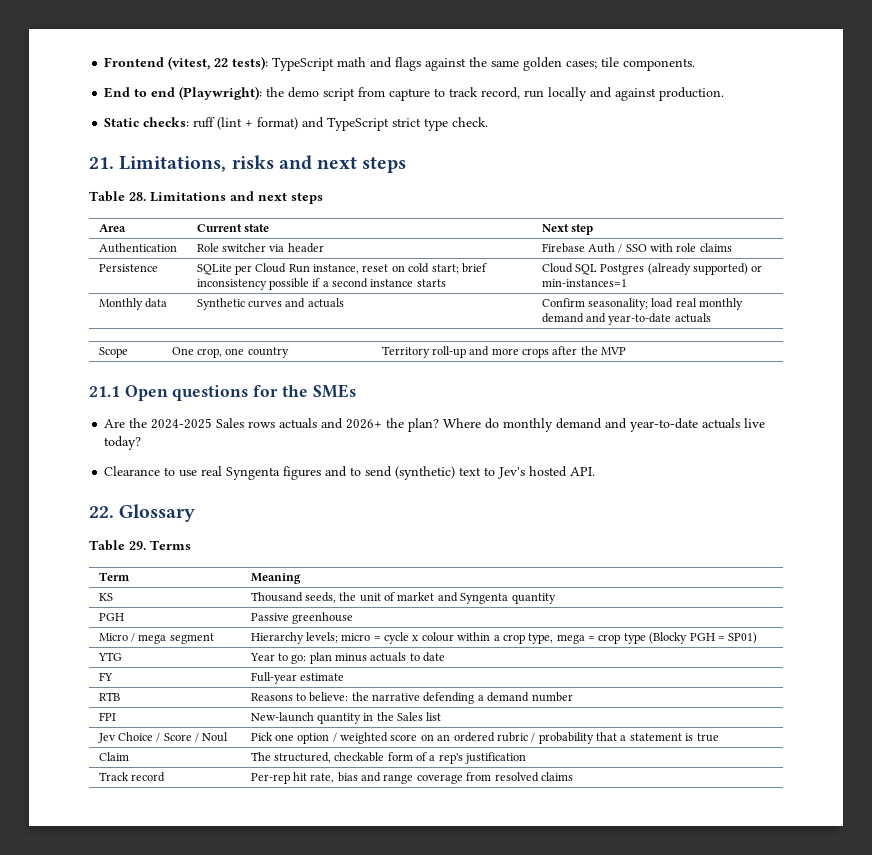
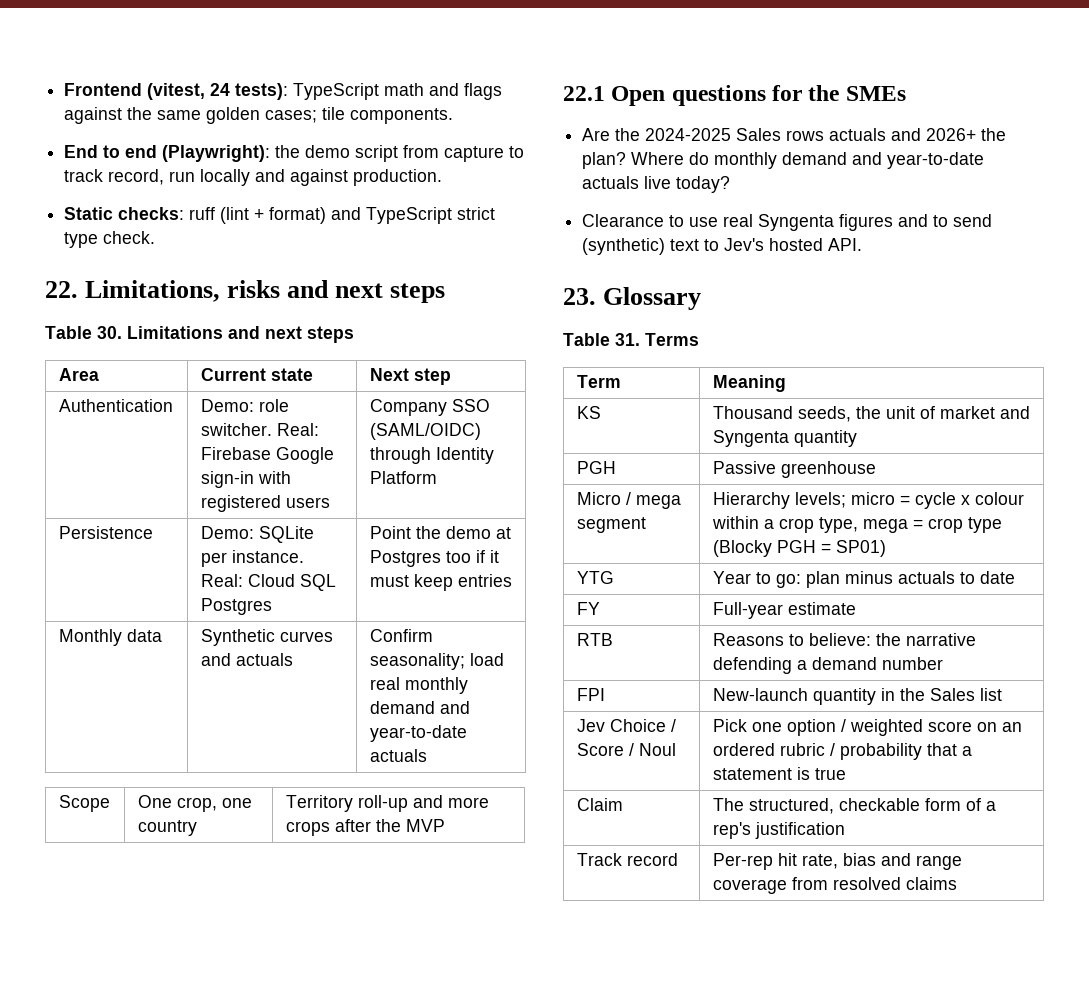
- Frontend (vitest, 22 tests): TypeScript math and flags against the same golden cases; tile components.
+ Frontend (vitest, 24 tests): TypeScript math and flags against the same golden cases; tile components.
- 21. Limitations, risks and next steps
+ 22. Limitations, risks and next steps
- Table 28. Limitations and next steps
+ Table 30. Limitations and next steps
- Authentication | Role switcher via header | Firebase Auth / SSO with role claims
+ Authentication | Demo: role switcher. Real: Firebase Google sign-in with registered users | Company SSO (SAML/OIDC) through Identity Platform
- Persistence | SQLite per Cloud Run instance, reset on cold start; brief inconsistency possible if a second instance starts | Cloud SQL Postgres (already supported) or min-instances=1
+ Persistence | Demo: SQLite per instance. Real: Cloud SQL Postgres | Point the demo at Postgres too if it must keep entries
- 21.1 Open questions for the SMEs
+ 22.1 Open questions for the SMEs
- 22. Glossary
+ 23. Glossary
- Table 29. Terms
+ Table 31. Terms

